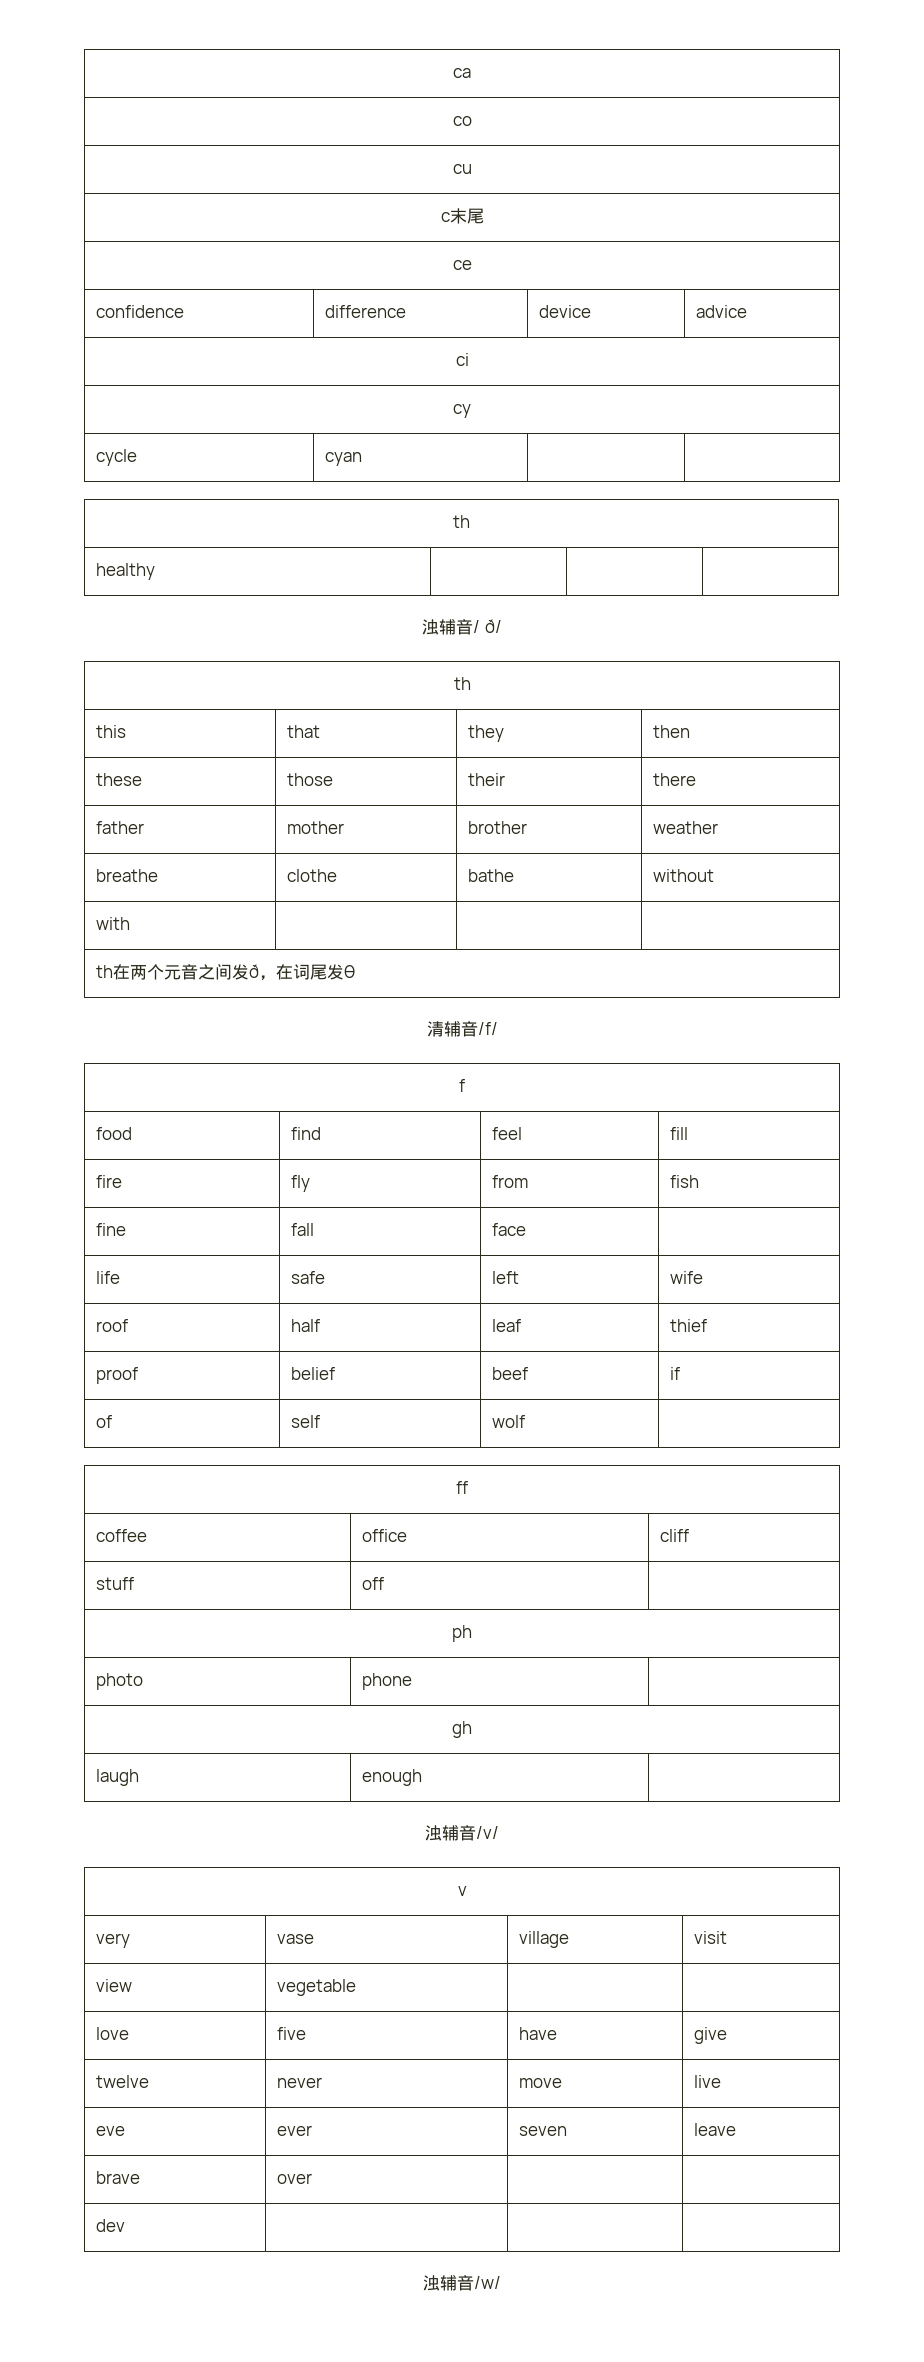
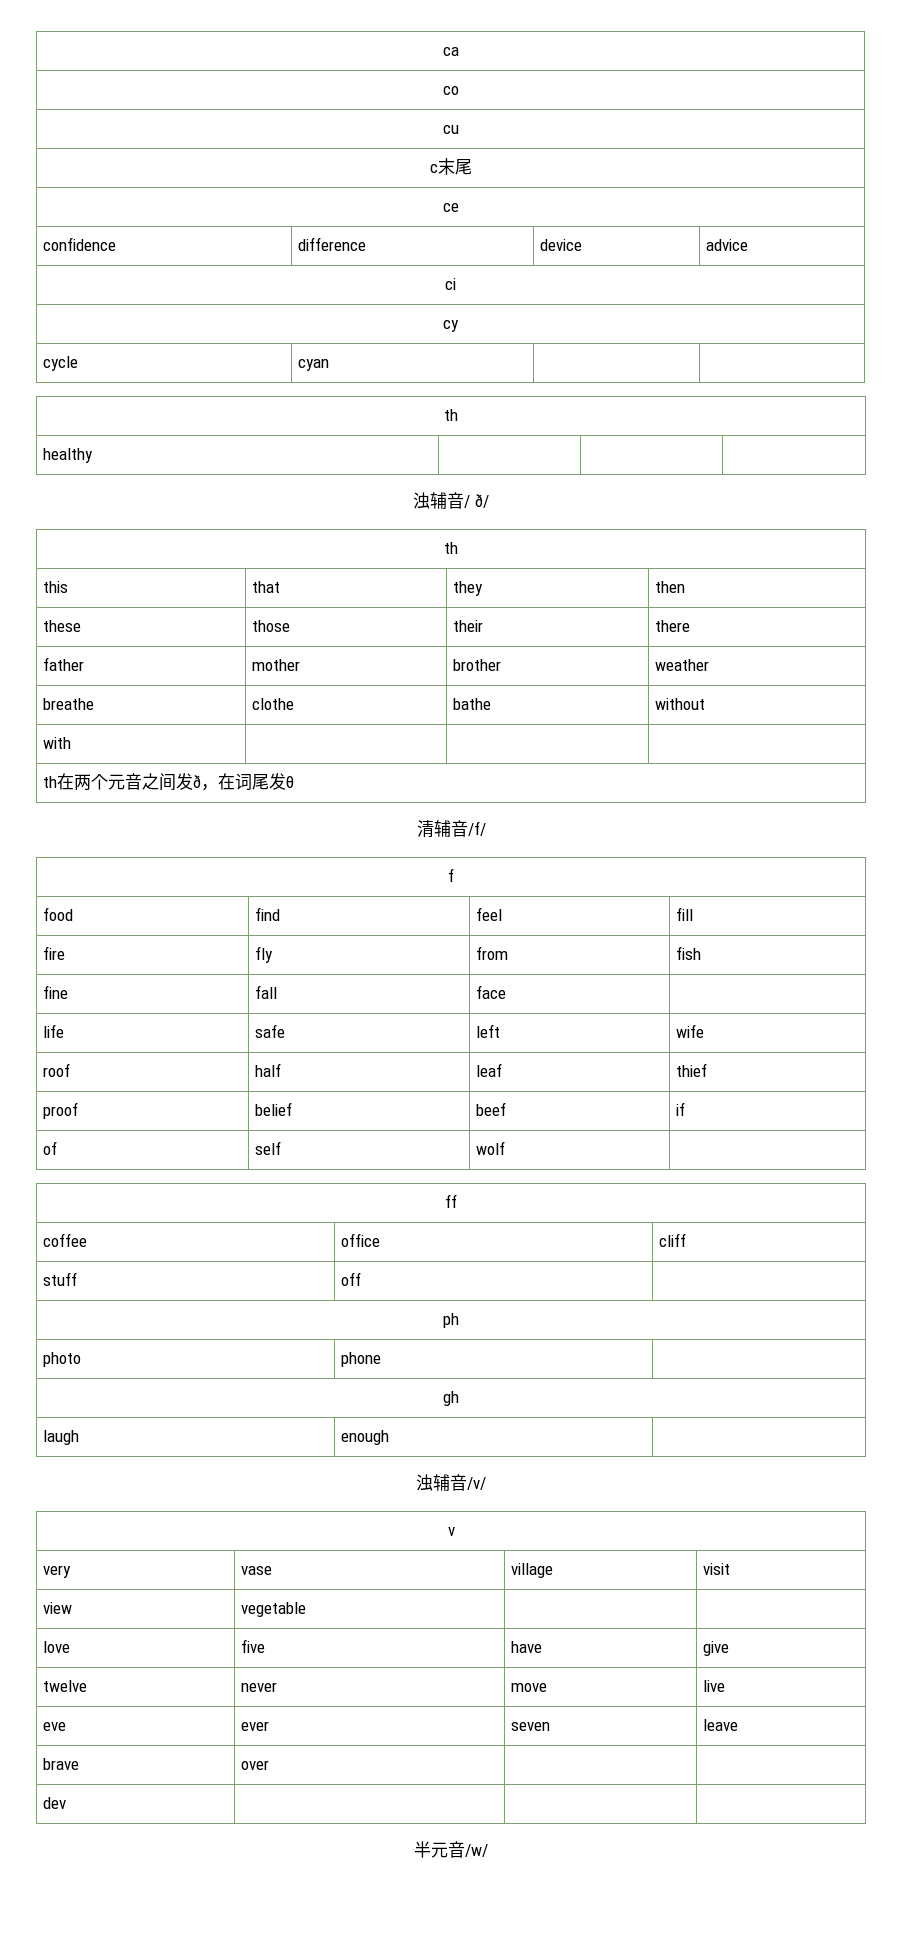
- 浊辅音/w/
+ 半元音/w/

